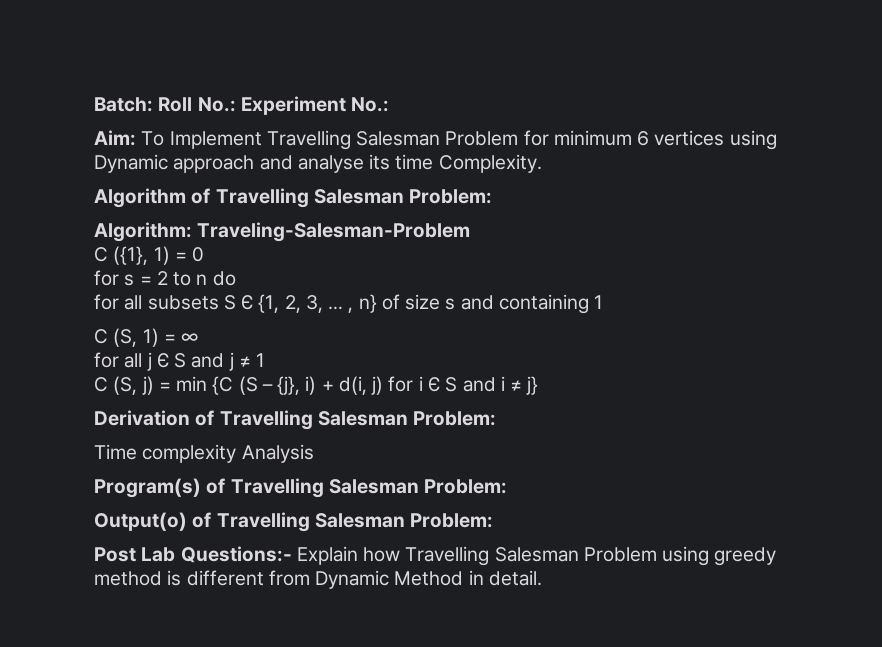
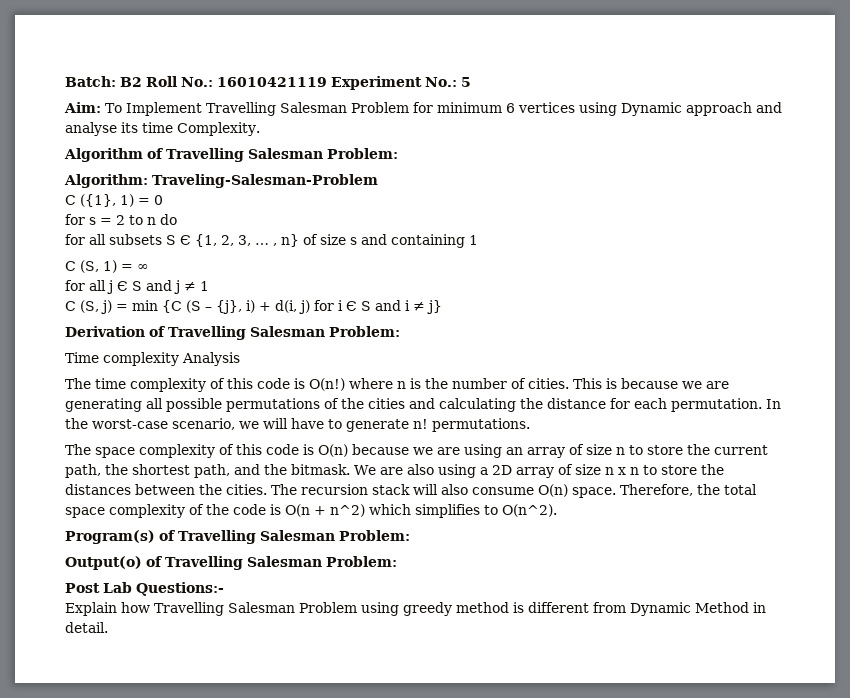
- Batch: Roll No.: Experiment No.:
+ Batch: B2 Roll No.: 16010421119 Experiment No.: 5
+ The time complexity of this code is O(n!) where n is the number of cities. This is because we are generating all possible permutations of the cities and calculating the distance for each permutation. In the worst-case scenario, we will have to generate n! permutations.
+ The space complexity of this code is O(n) because we are using an array of size n to store the current path, the shortest path, and the bitmask. We are also using a 2D array of size n x n to store the distances between the cities. The recursion stack will also consume O(n) space. Therefore, the total space complexity of the code is O(n + n^2) which simplifies to O(n^2).
- Post Lab Questions:- Explain how Travelling Salesman Problem using greedy method is different from Dynamic Method in detail.
+ Post Lab Questions:-
+ Explain how Travelling Salesman Problem using greedy method is different from Dynamic Method in detail.

